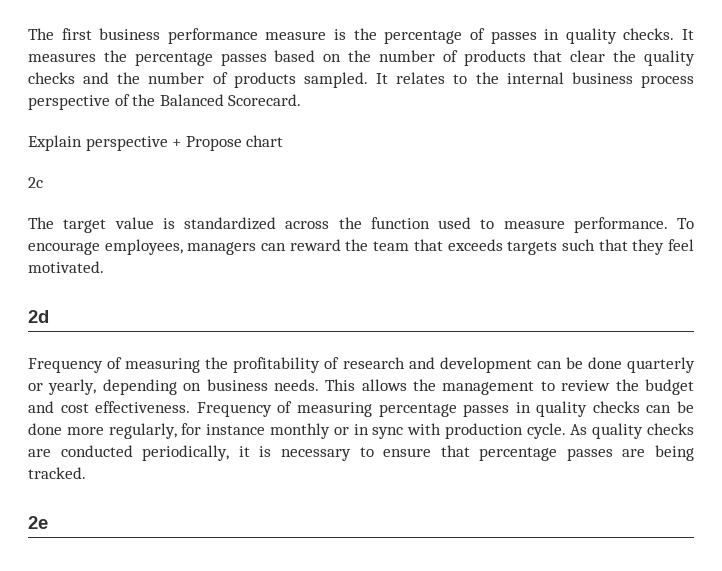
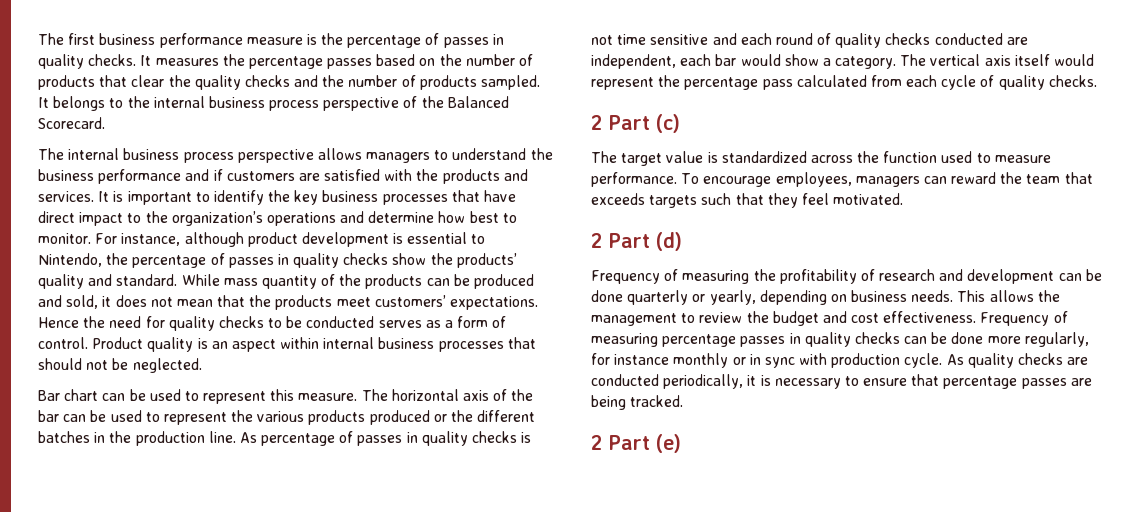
- It relates to the internal business process perspective of the Balanced Scorecard.
+ It belongs to the internal business process perspective of the Balanced Scorecard.
- Explain perspective + Propose chart
- 2c
+ The internal business process perspective allows managers to understand the business performance and if customers are satisfied with the products and services. It is important to identify the key business processes that have direct impact to the organization’s operations and determine how best to monitor. For instance, although product development is essential to Nintendo, the percentage of passes in quality checks show the products’ quality and standard. While mass quantity of the products can be produced and sold, it does not mean that the products meet customers’ expectations. Hence the need for quality checks to be conducted serves as a form of control. Product quality is an aspect within internal business processes that should not be neglected.
+ Bar chart can be used to represent this measure. The horizontal axis of the bar can be used to represent the various products produced or the different batches in the production line. As percentage of passes in quality checks is not time sensitive and each round of quality checks conducted are independent, each bar would show a category. The vertical axis itself would represent the percentage pass calculated from each cycle of quality checks.
+ 2 Part (c)
- 2d
+ 2 Part (d)
- 2e
+ 2 Part (e)

